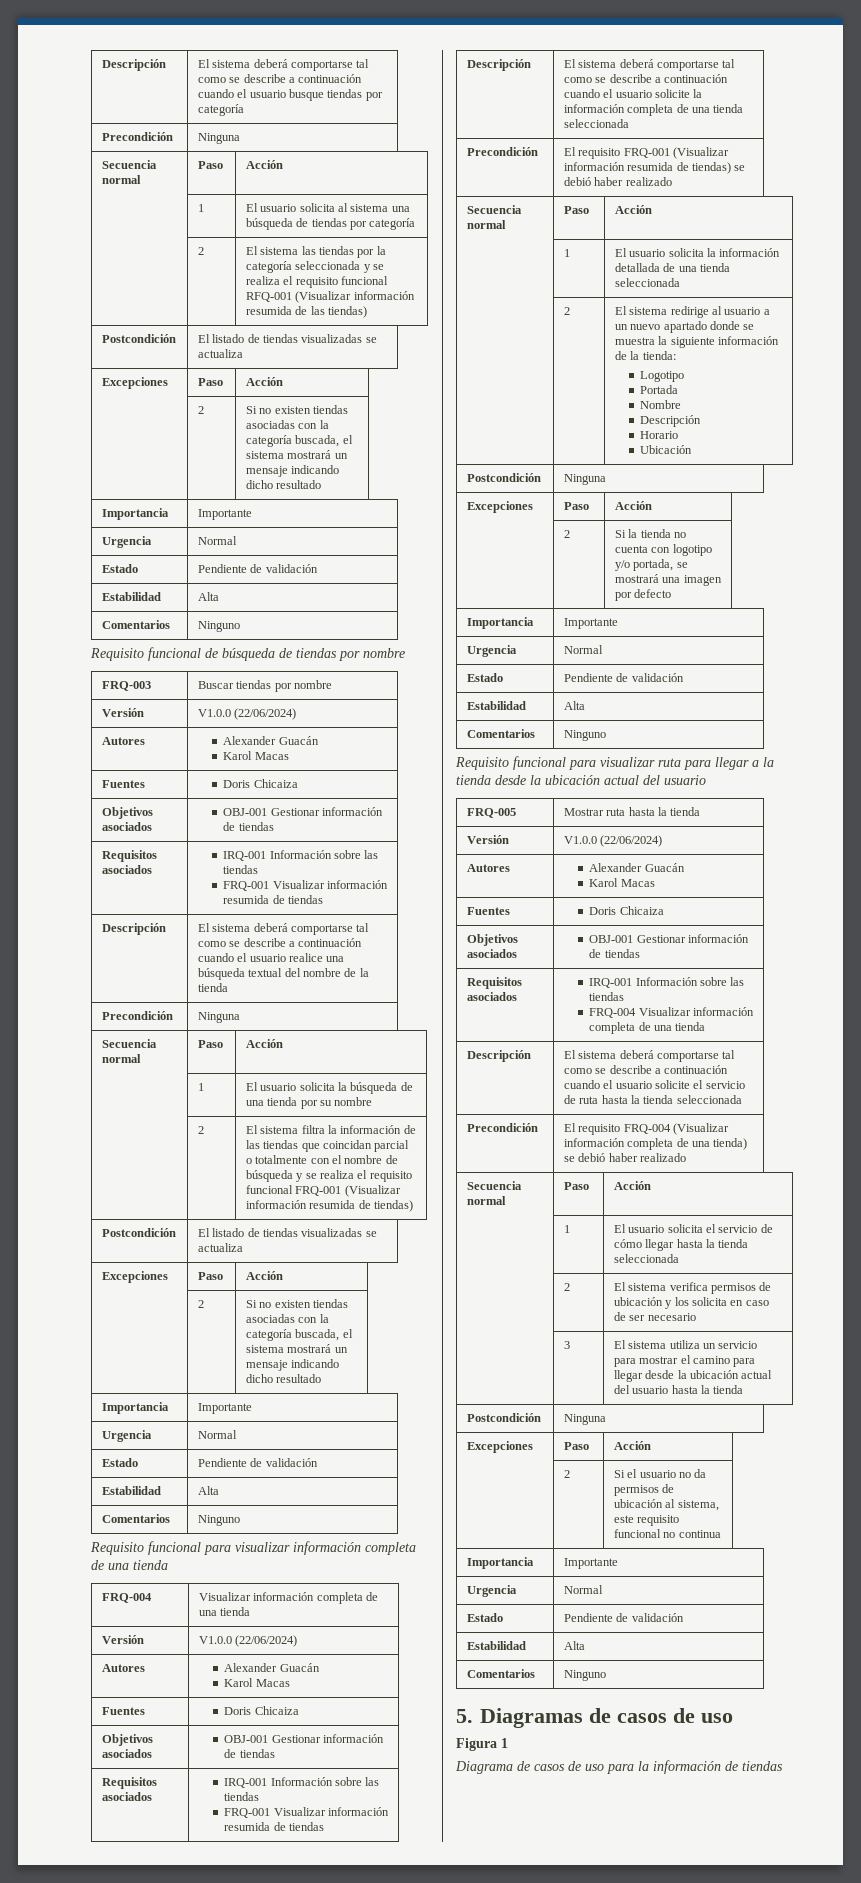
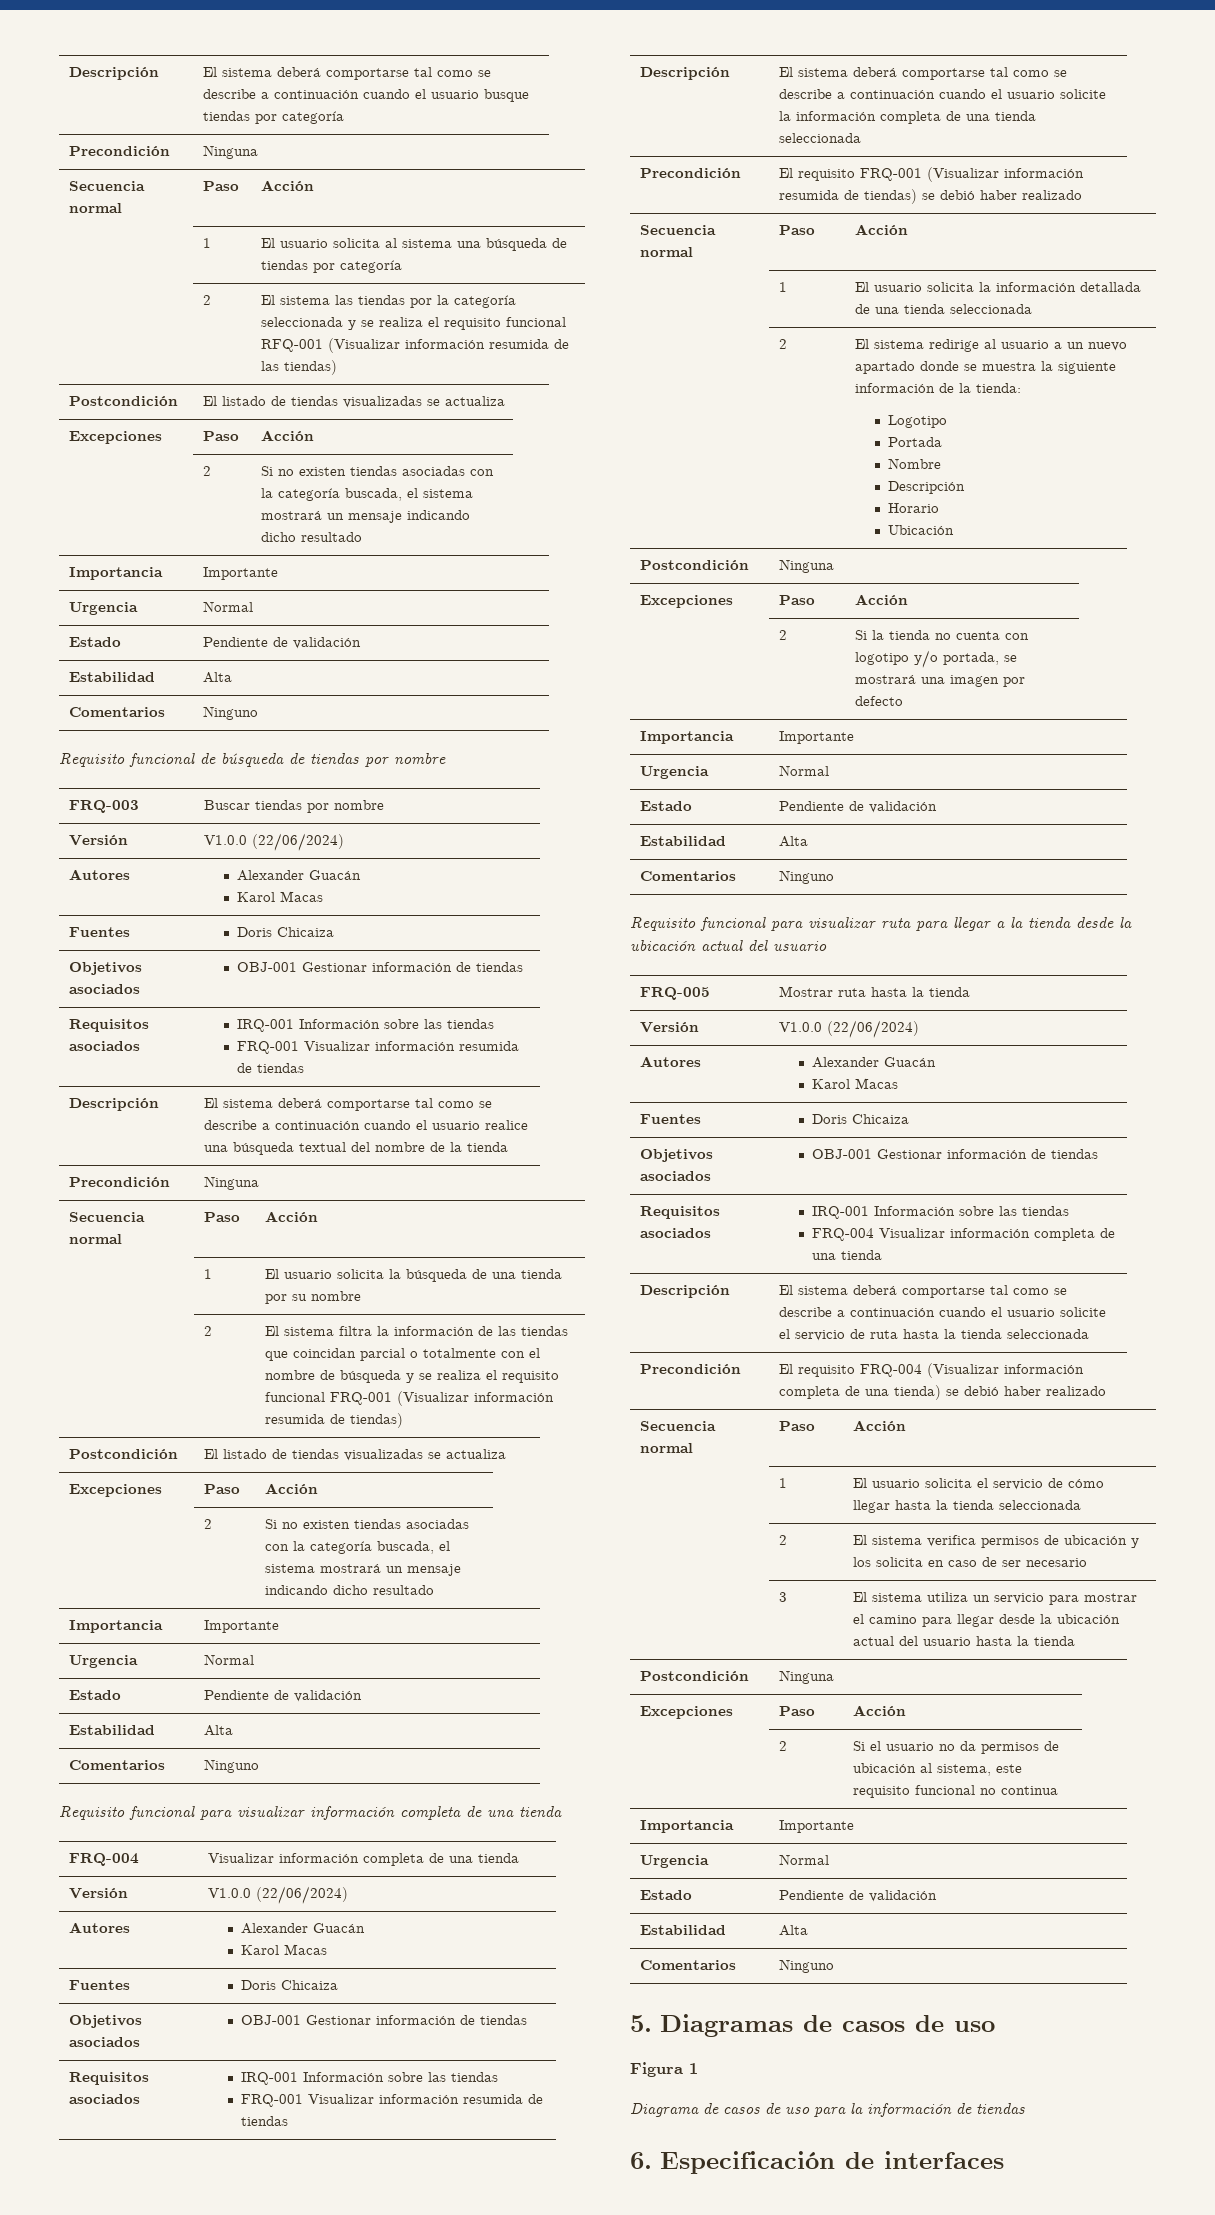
+ 6. Especificación de interfaces

